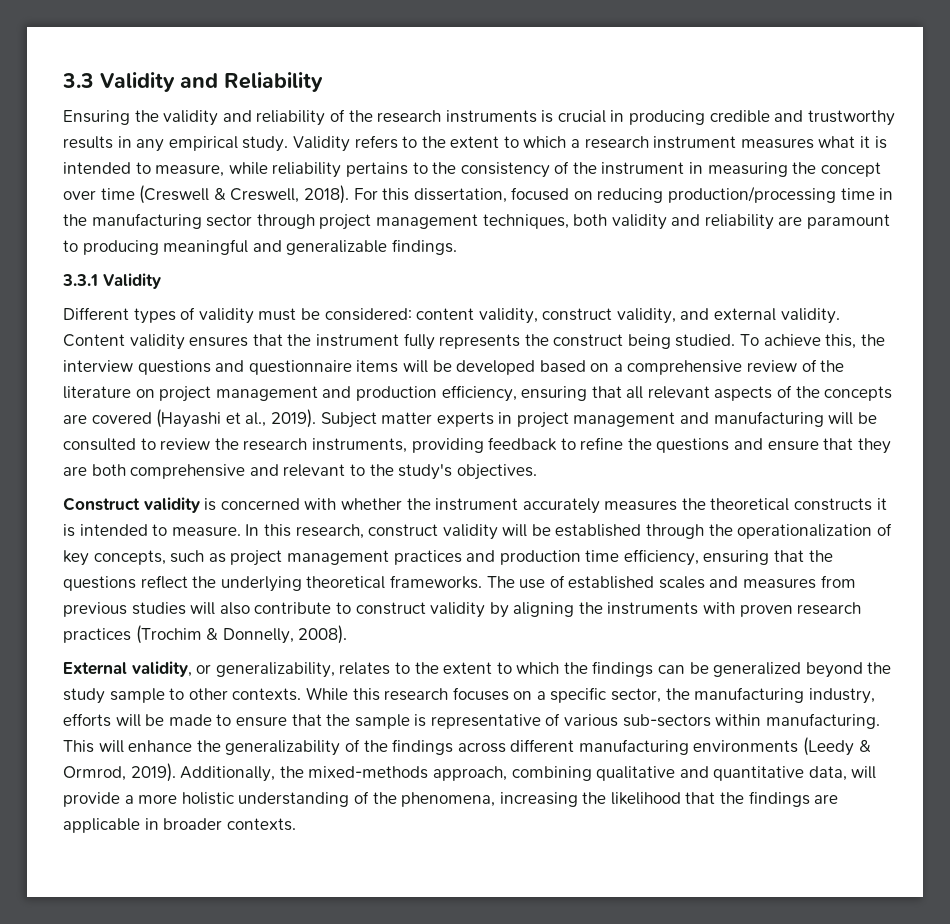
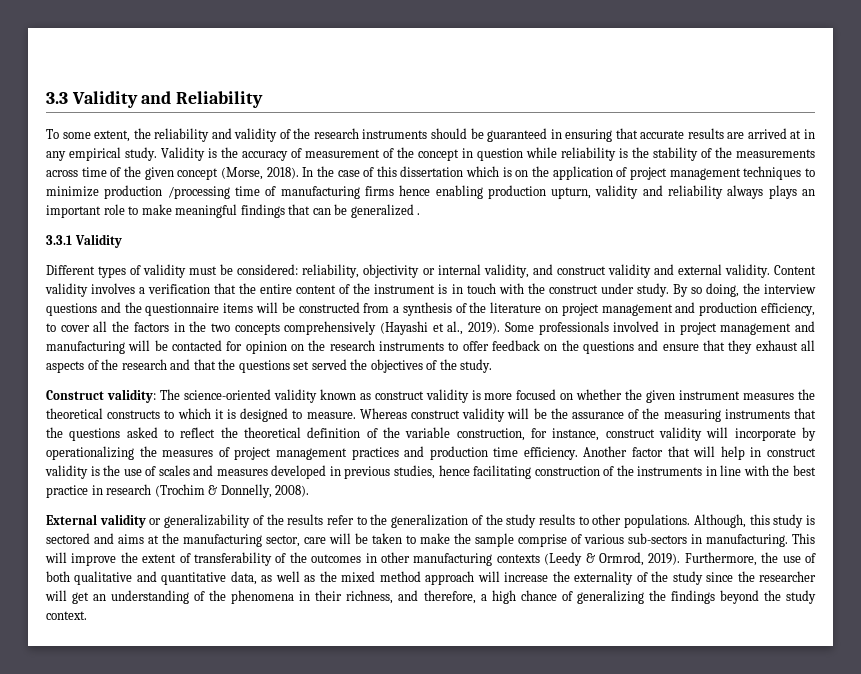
- Ensuring the validity and reliability of the research instruments is crucial in producing credible and trustworthy results in any empirical study.
+ To some extent, the reliability and validity of the research instruments should be guaranteed in ensuring that accurate results are arrived at in any empirical study.
- Validity refers to the extent to which a research instrument measures what it is intended to measure, while reliability pertains to the consistency of the instrument in measuring the concept over time (Creswell & Creswell, 2018). For this dissertation, focused on reducing production/processing time in the manufacturing sector through project management techniques, both validity and reliability are paramount to producing meaningful and generalizable findings.
+ Validity is the accuracy of measurement of the concept in question while reliability is the stability of the measurements across time of the given concept (Morse, 2018). In the case of this dissertation which is on the application of project management techniques to minimize production /processing time of manufacturing firms hence enabling production upturn, validity and reliability always plays an important role to make meaningful findings that can be generalized .
- Different types of validity must be considered: content validity, construct validity, and external validity.
+ Different types of validity must be considered: reliability, objectivity or internal validity, and construct validity and external validity.
- Content validity ensures that the instrument fully represents the construct being studied. To achieve this, the interview questions and questionnaire items will be developed based on a comprehensive review of the literature on project management and production efficiency, ensuring that all relevant aspects of the concepts are covered (Hayashi et al., 2019).
+ Content validity involves a verification that the entire content of the instrument is in touch with the construct under study. By so doing, the interview questions and the questionnaire items will be constructed from a synthesis of the literature on project management and production efficiency, to cover all the factors in the two concepts comprehensively (Hayashi et al., 2019).
- Subject matter experts in project management and manufacturing will be consulted to review the research instruments, providing feedback to refine the questions and ensure that they are both comprehensive and relevant to the study's objectives.
- Construct validity is concerned with whether the instrument accurately measures the theoretical constructs it is intended to measure.
+ Some professionals involved in project management and manufacturing will be contacted for opinion on the research instruments to offer feedback on the questions and ensure that they exhaust all aspects of the research and that the questions set served the objectives of the study.
+ Construct validity: The science-oriented validity known as construct validity is more focused on whether the given instrument measures the theoretical constructs to which it is designed to measure.
- In this research, construct validity will be established through the operationalization of key concepts, such as project management practices and production time efficiency, ensuring that the questions reflect the underlying theoretical frameworks. The use of established scales and measures from previous studies will also contribute to construct validity by aligning the instruments with proven research practices (Trochim & Donnelly, 2008).
+ Whereas construct validity will be the assurance of the measuring instruments that the questions asked to reflect the theoretical definition of the variable construction, for instance, construct validity will incorporate by operationalizing the measures of project management practices and production time efficiency. Another factor that will help in construct validity is the use of scales and measures developed in previous studies, hence facilitating construction of the instruments in line with the best practice in research (Trochim & Donnelly, 2008).
- External validity, or generalizability, relates to the extent to which the findings can be generalized beyond the study sample to other contexts. While this research focuses on a specific sector, the manufacturing industry, efforts will be made to ensure that the sample is representative of various sub-sectors within manufacturing.
+ External validity or generalizability of the results refer to the generalization of the study results to other populations. Although, this study is sectored and aims at the manufacturing sector, care will be taken to make the sample comprise of various sub-sectors in manufacturing.
- This will enhance the generalizability of the findings across different manufacturing environments (Leedy & Ormrod, 2019). Additionally, the mixed-methods approach, combining qualitative and quantitative data, will provide a more holistic understanding of the phenomena, increasing the likelihood that the findings are applicable in broader contexts.
+ This will improve the extent of transferability of the outcomes in other manufacturing contexts (Leedy & Ormrod, 2019). Furthermore, the use of both qualitative and quantitative data, as well as the mixed method approach will increase the externality of the study since the researcher will get an understanding of the phenomena in their richness, and therefore, a high chance of generalizing the findings beyond the study context.

